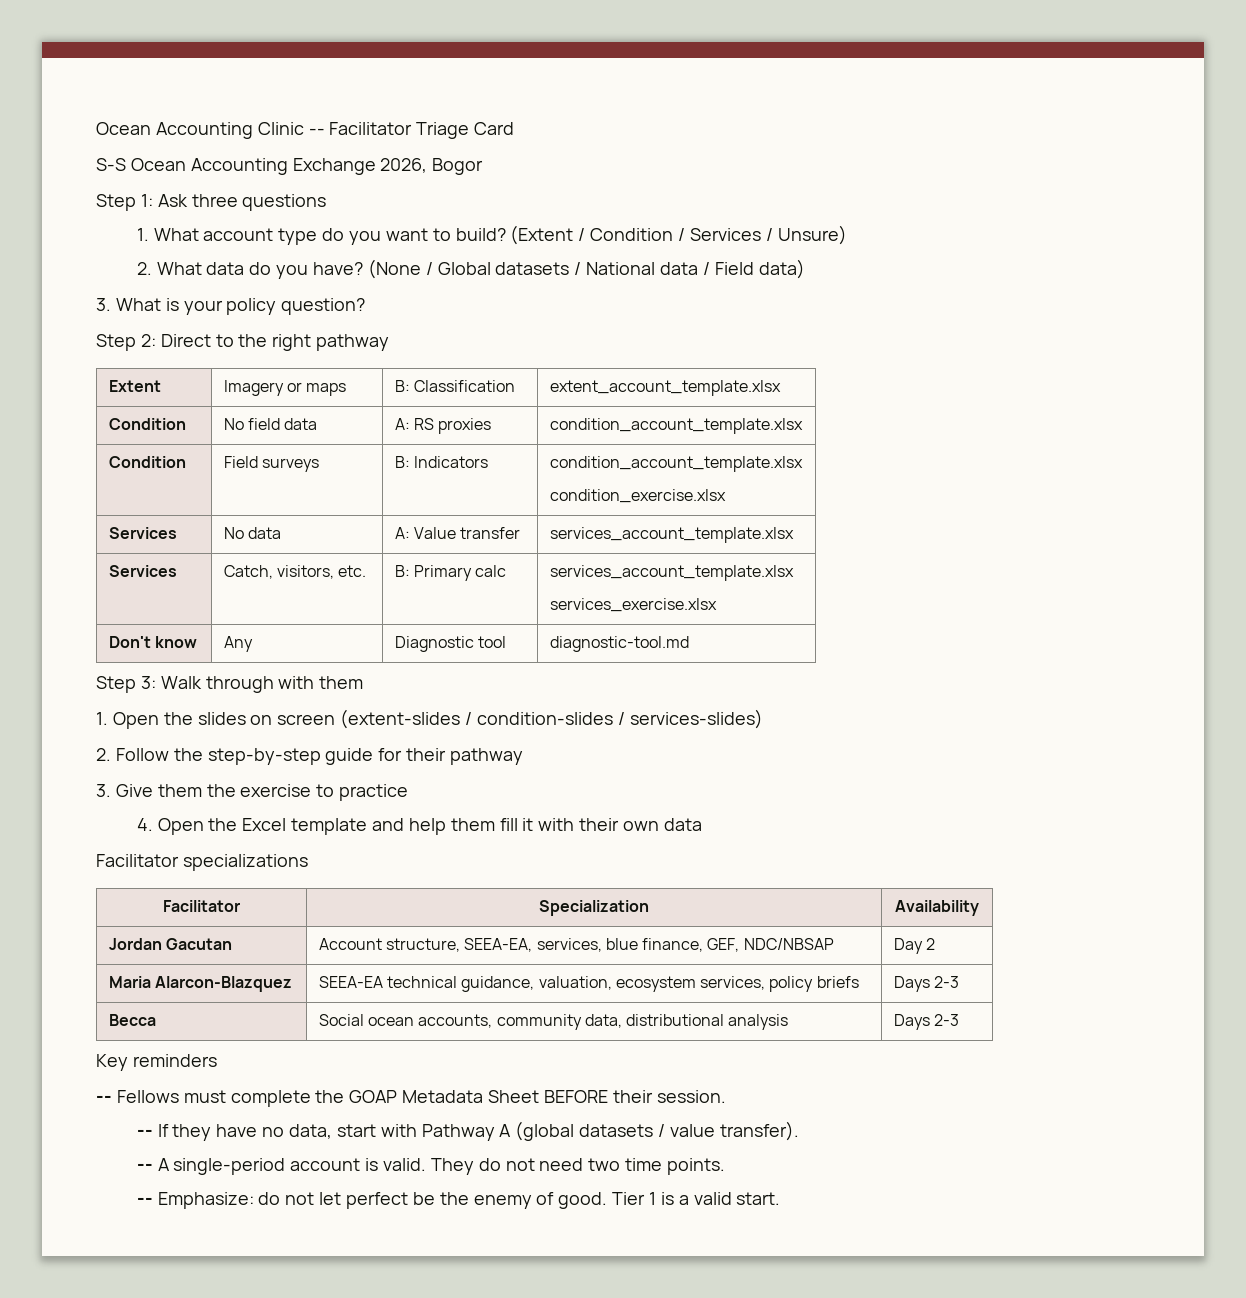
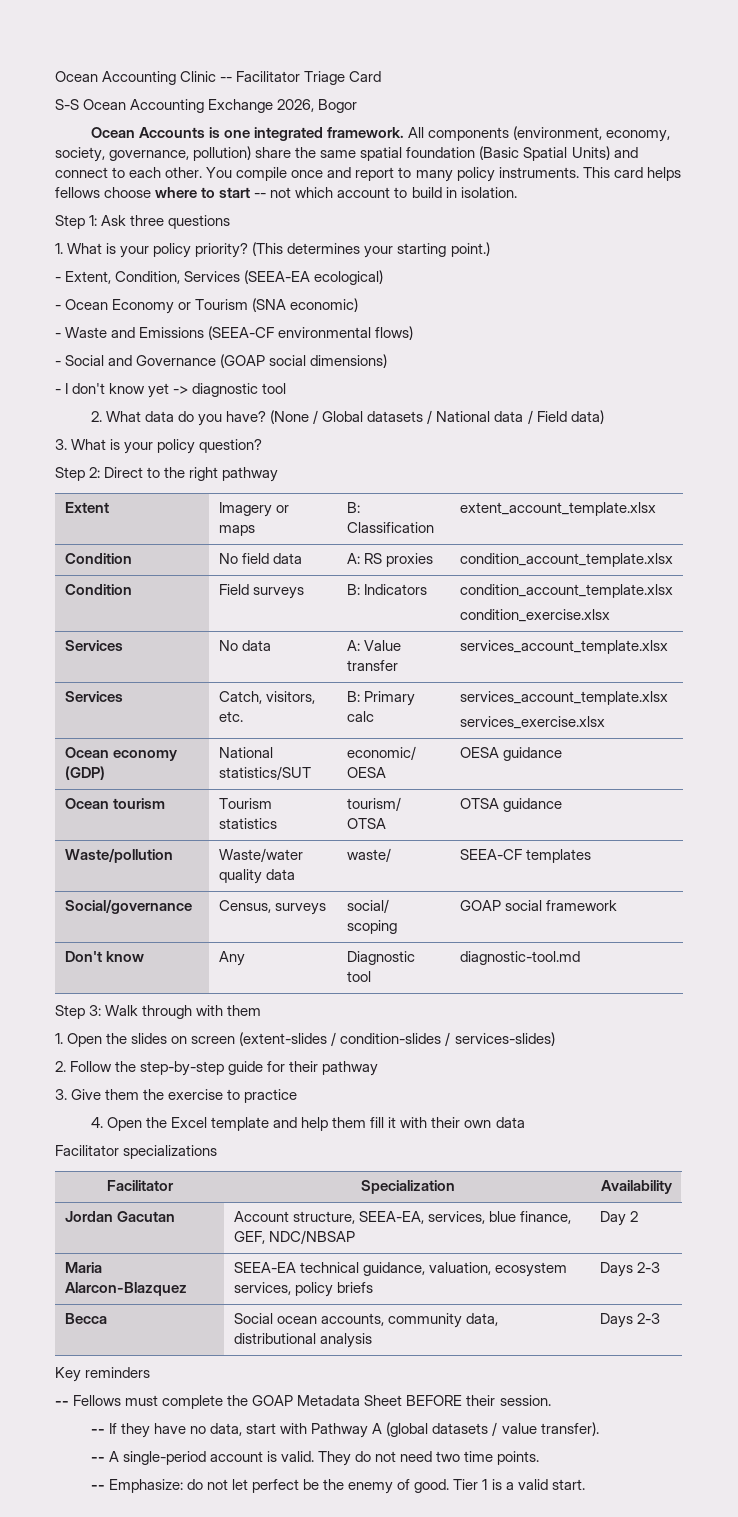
+ Ocean Accounts is one integrated framework. All components (environment, economy, society, governance, pollution) share the same spatial foundation (Basic Spatial Units) and connect to each other. You compile once and report to many policy instruments. This card helps fellows choose where to start -- not which account to build in isolation.
- 1. What account type do you want to build? (Extent / Condition / Services / Unsure)
+ 1. What is your policy priority? (This determines your starting point.)
+ - Extent, Condition, Services (SEEA-EA ecological)
+ - Ocean Economy or Tourism (SNA economic)
+ - Waste and Emissions (SEEA-CF environmental flows)
+ - Social and Governance (GOAP social dimensions)
+ - I don't know yet -> diagnostic tool
+ Ocean economy (GDP) | National statistics/SUT | economic/ OESA | OESA guidance
+ Ocean tourism | Tourism statistics | tourism/ OTSA | OTSA guidance
+ Waste/pollution | Waste/water quality data | waste/ | SEEA-CF templates
+ Social/governance | Census, surveys | social/ scoping | GOAP social framework

